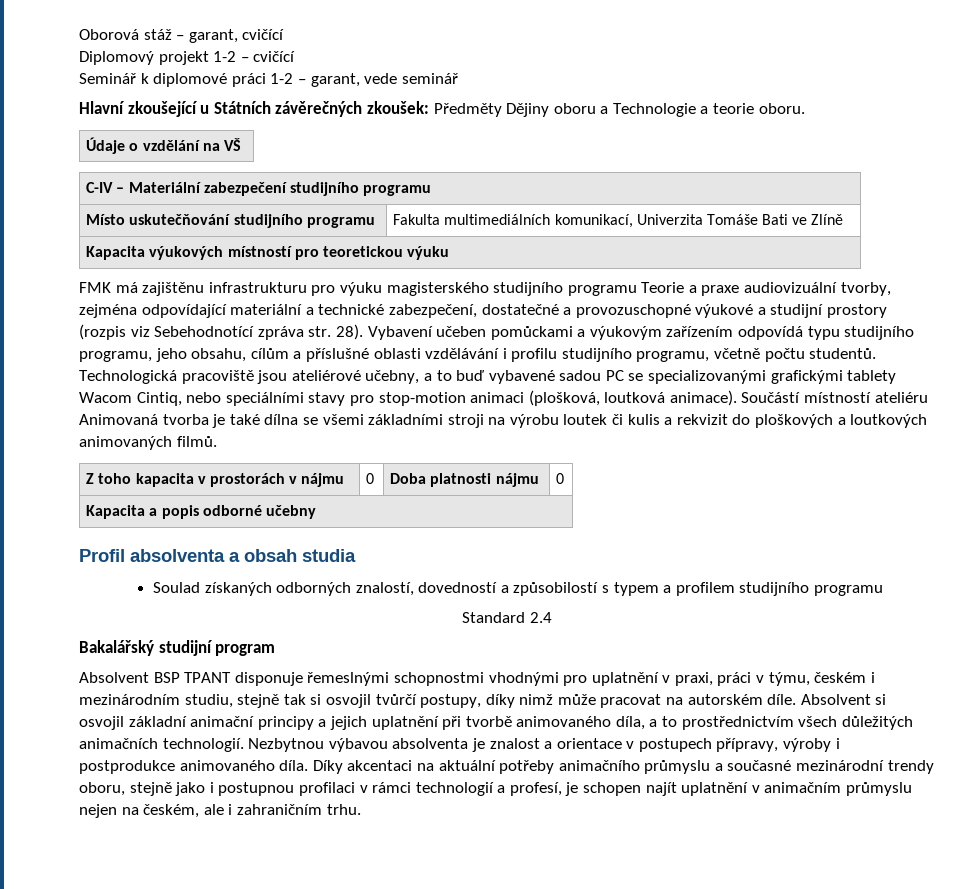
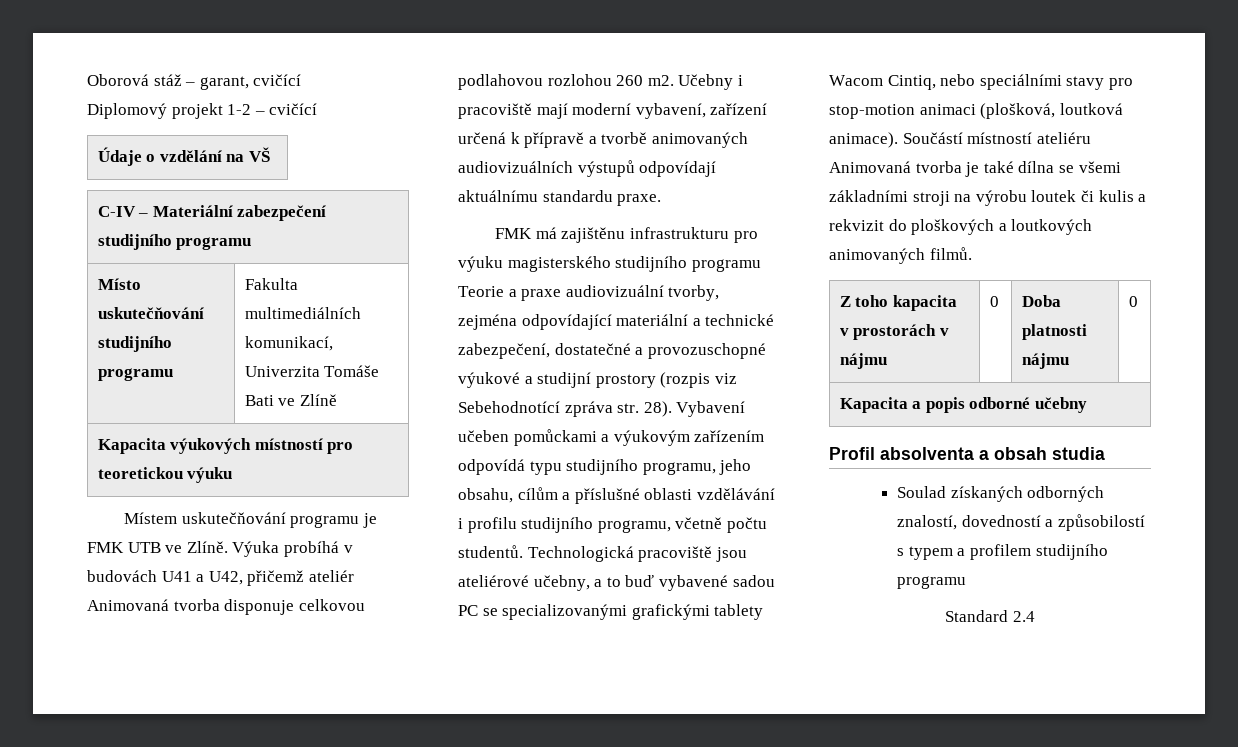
- Seminář k diplomové práci 1-2 – garant, vede seminář
- Hlavní zkoušející u Státních závěrečných zkoušek: Předměty Dějiny oboru a Technologie a teorie oboru.
+ Místem uskutečňování programu je FMK UTB ve Zlíně. Výuka probíhá v budovách U41 a U42, přičemž ateliér Animovaná tvorba disponuje celkovou podlahovou rozlohou 260 m2. Učebny i pracoviště mají moderní vybavení, zařízení určená k přípravě a tvorbě animovaných audiovizuálních výstupů odpovídají aktuálnímu standardu praxe.
- Bakalářský studijní program
- Absolvent BSP TPANT disponuje řemeslnými schopnostmi vhodnými pro uplatnění v praxi, práci v týmu, českém i mezinárodním studiu, stejně tak si osvojil tvůrčí postupy, díky nimž může pracovat na autorském díle. Absolvent si osvojil základní animační principy a jejich uplatnění při tvorbě animovaného díla, a to prostřednictvím všech důležitých animačních technologií. Nezbytnou výbavou absolventa je znalost a orientace v postupech přípravy, výroby i postprodukce animovaného díla. Díky akcentaci na aktuální potřeby animačního průmyslu a současné mezinárodní trendy oboru, stejně jako i postupnou profilaci v rámci technologií a profesí, je schopen najít uplatnění v animačním průmyslu nejen na českém, ale i zahraničním trhu.

